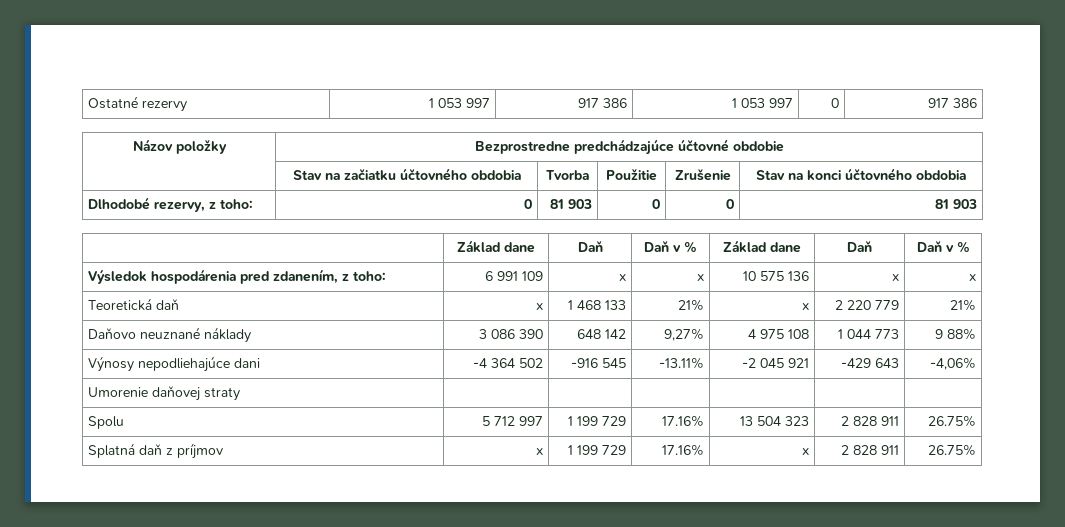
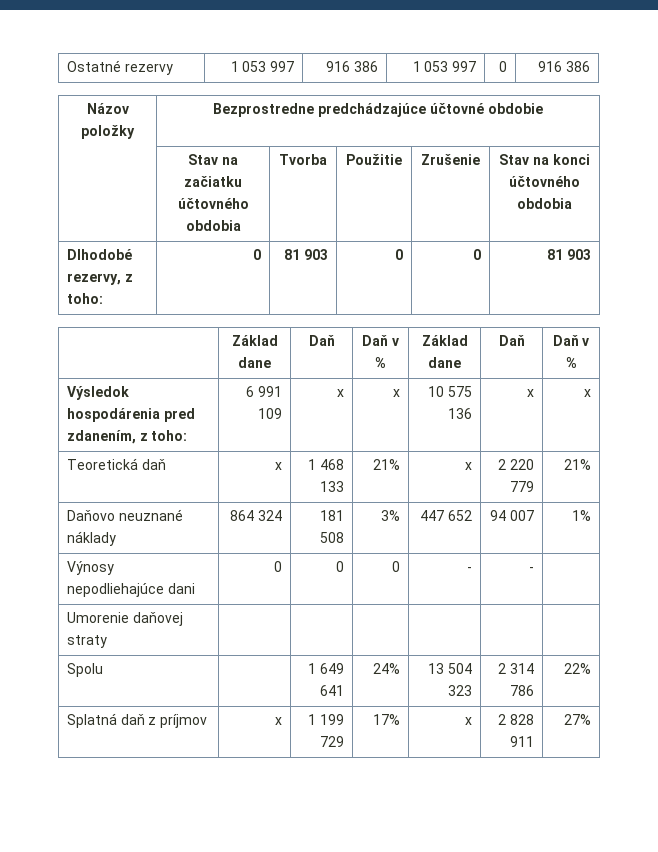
- Ostatné rezervy | 1 053 997 | 917 386 | 1 053 997 | 0 | 917 386
+ Ostatné rezervy | 1 053 997 | 916 386 | 1 053 997 | 0 | 916 386
- Daňovo neuznané náklady | 3 086 390 | 648 142 | 9,27% | 4 975 108 | 1 044 773 | 9 88%
- Výnosy nepodliehajúce dani | -4 364 502 | -916 545 | -13.11% | -2 045 921 | -429 643 | -4,06%
+ Daňovo neuznané náklady | 864 324 | 181 508 | 3% | 447 652 | 94 007 | 1%
+ Výnosy nepodliehajúce dani | 0 | 0 | 0 | - | - |
  Umorenie daňovej straty | | | | | |
- Spolu | 5 712 997 | 1 199 729 | 17.16% | 13 504 323 | 2 828 911 | 26.75%
+ Spolu | | 1 649 641 | 24% | 13 504 323 | 2 314 786 | 22%
- Splatná daň z príjmov | x | 1 199 729 | 17.16% | x | 2 828 911 | 26.75%
+ Splatná daň z príjmov | x | 1 199 729 | 17% | x | 2 828 911 | 27%

